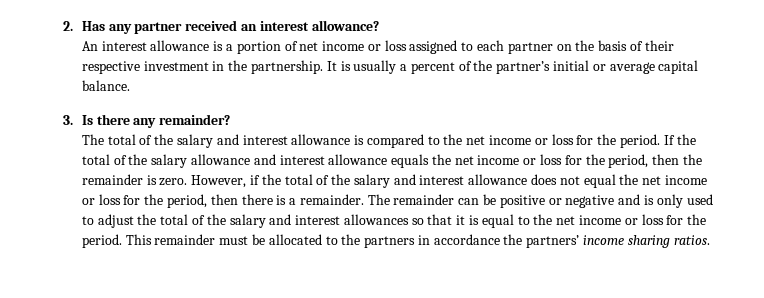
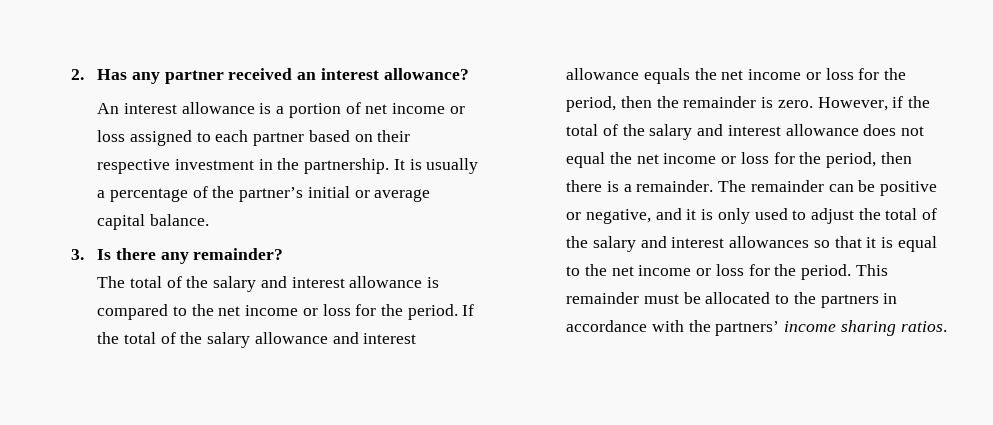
- An interest allowance is a portion of net income or loss assigned to each partner on the basis of their respective investment in the partnership.
+ An interest allowance is a portion of net income or loss assigned to each partner based on their respective investment in the partnership.
- It is usually a percent of the partner’s initial or average capital balance.
+ It is usually a percentage of the partner’s initial or average capital balance.
- The remainder can be positive or negative and is only used to adjust the total of the salary and interest allowances so that it is equal to the net income or loss for the period.
+ The remainder can be positive or negative, and it is only used to adjust the total of the salary and interest allowances so that it is equal to the net income or loss for the period.
- This remainder must be allocated to the partners in accordance the partners’ income sharing ratios.
+ This remainder must be allocated to the partners in accordance with the partners’ income sharing ratios.

